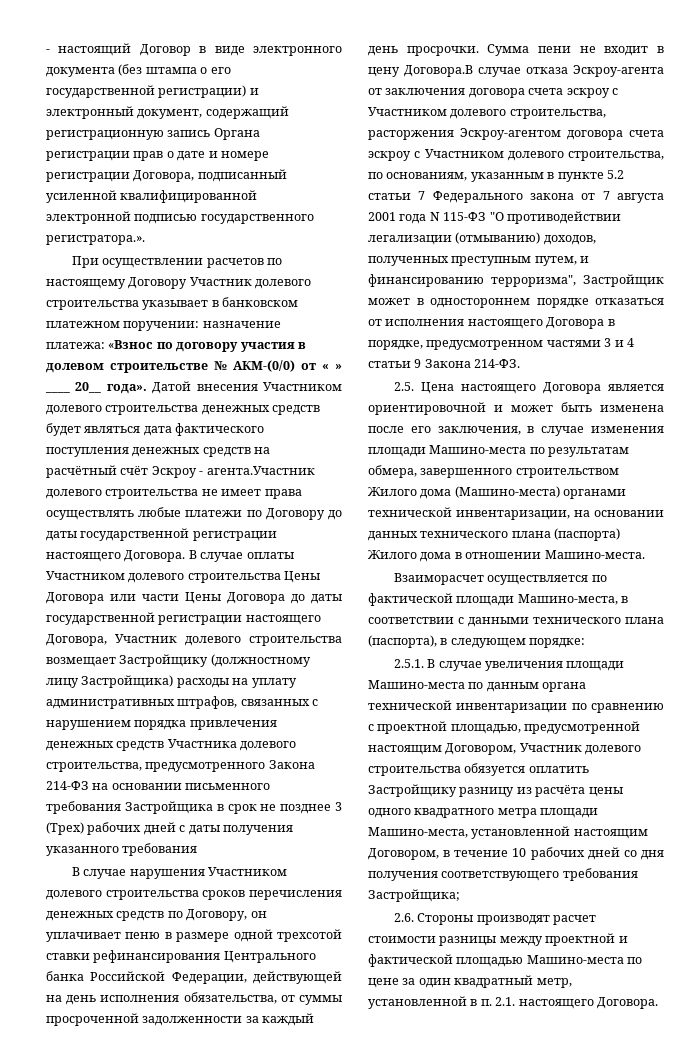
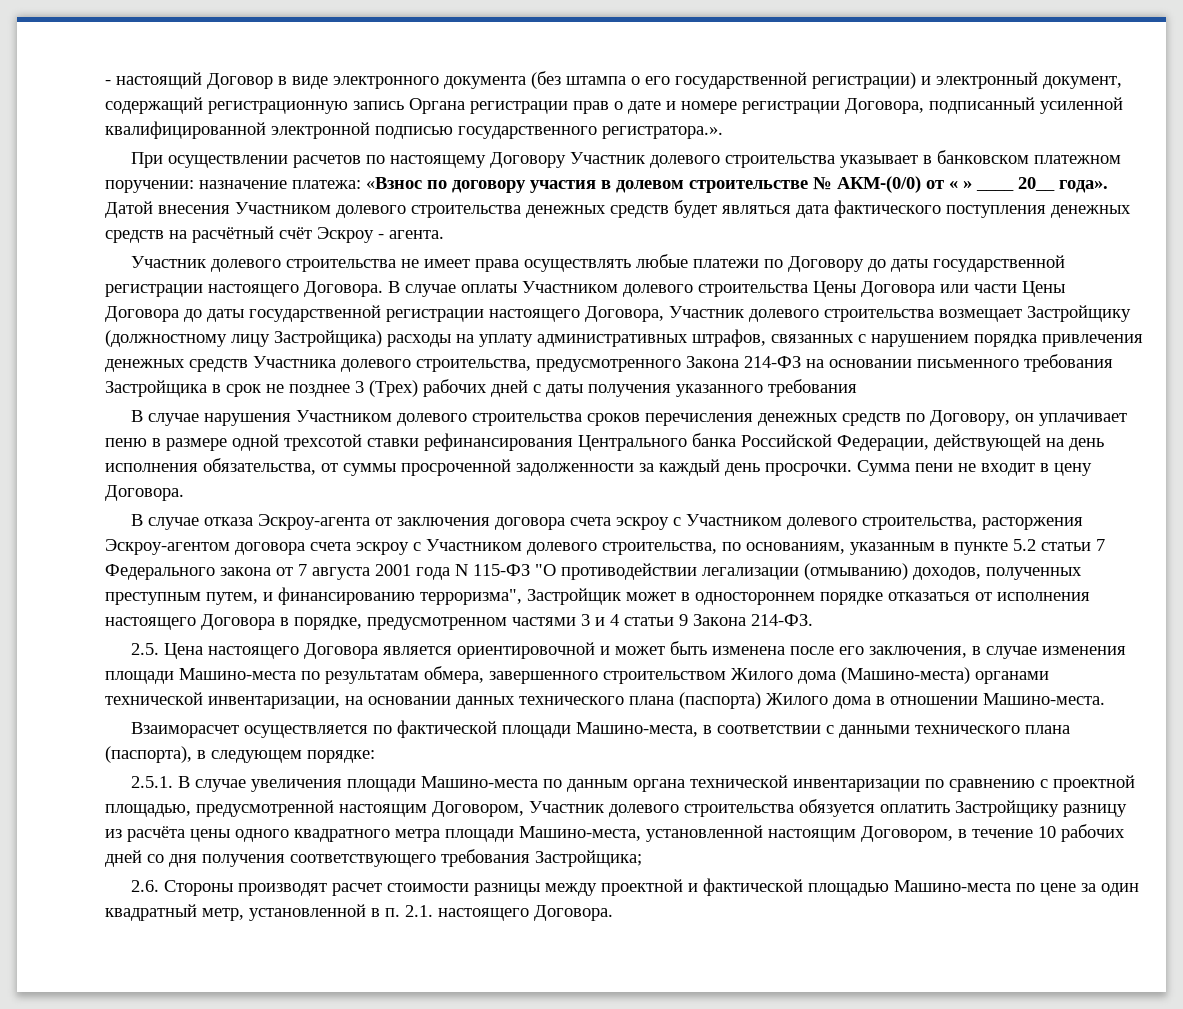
- Датой внесения Участником долевого строительства денежных средств будет являться дата фактического поступления денежных средств на расчётный счёт Эскроу - агента.Участник долевого строительства не имеет права осуществлять любые платежи по Договору до даты государственной регистрации настоящего Договора.
+ Датой внесения Участником долевого строительства денежных средств будет являться дата фактического поступления денежных средств на расчётный счёт Эскроу - агента.
+ Участник долевого строительства не имеет права осуществлять любые платежи по Договору до даты государственной регистрации настоящего Договора.
- Сумма пени не входит в цену Договора.В случае отказа Эскроу-агента от заключения договора счета эскроу с Участником долевого строительства, расторжения Эскроу-агентом договора счета эскроу с Участником долевого строительства, по основаниям, указанным в пункте 5.2 статьи 7 Федерального закона от 7 августа 2001 года N 115-ФЗ "О противодействии легализации (отмыванию) доходов, полученных преступным путем, и финансированию терроризма", Застройщик может в одностороннем порядке отказаться от исполнения настоящего Договора в порядке, предусмотренном частями 3 и 4 статьи 9 Закона 214-ФЗ.
+ Сумма пени не входит в цену Договора.
+ В случае отказа Эскроу-агента от заключения договора счета эскроу с Участником долевого строительства, расторжения Эскроу-агентом договора счета эскроу с Участником долевого строительства, по основаниям, указанным в пункте 5.2 статьи 7 Федерального закона от 7 августа 2001 года N 115-ФЗ "О противодействии легализации (отмыванию) доходов, полученных преступным путем, и финансированию терроризма", Застройщик может в одностороннем порядке отказаться от исполнения настоящего Договора в порядке, предусмотренном частями 3 и 4 статьи 9 Закона 214-ФЗ.

